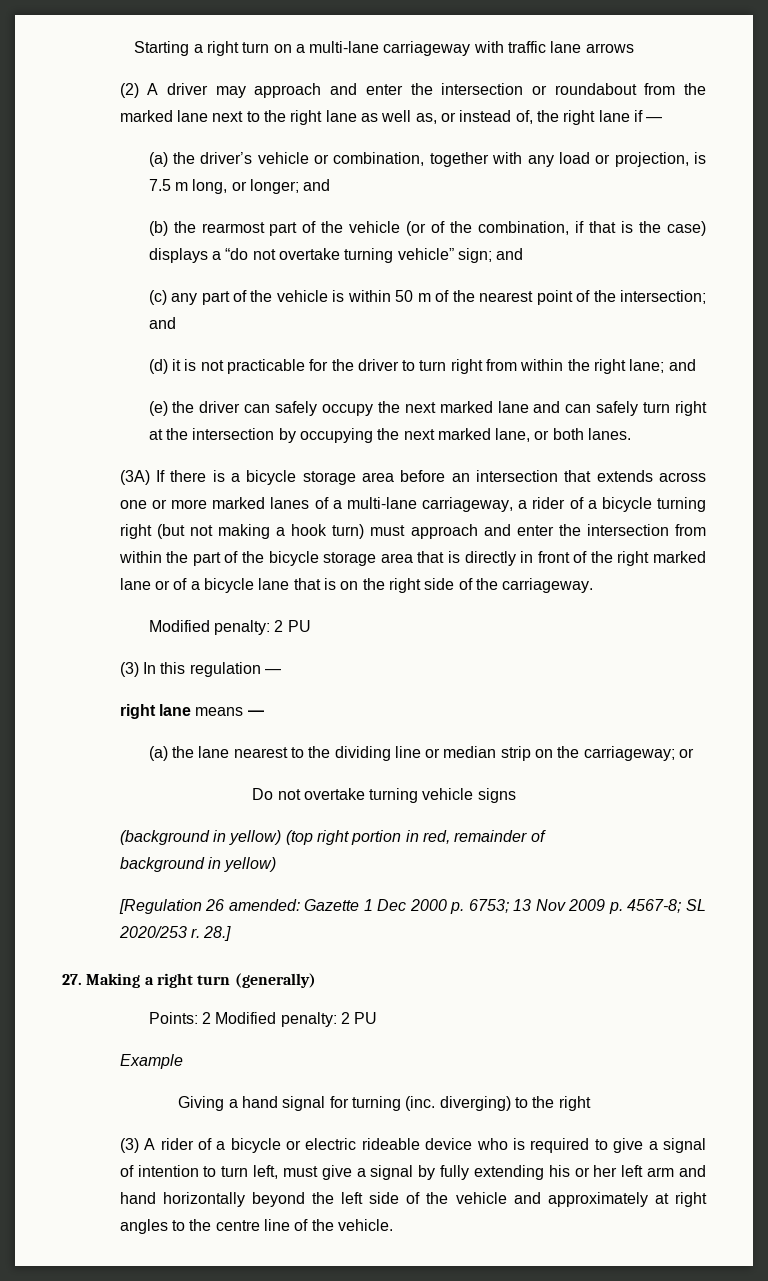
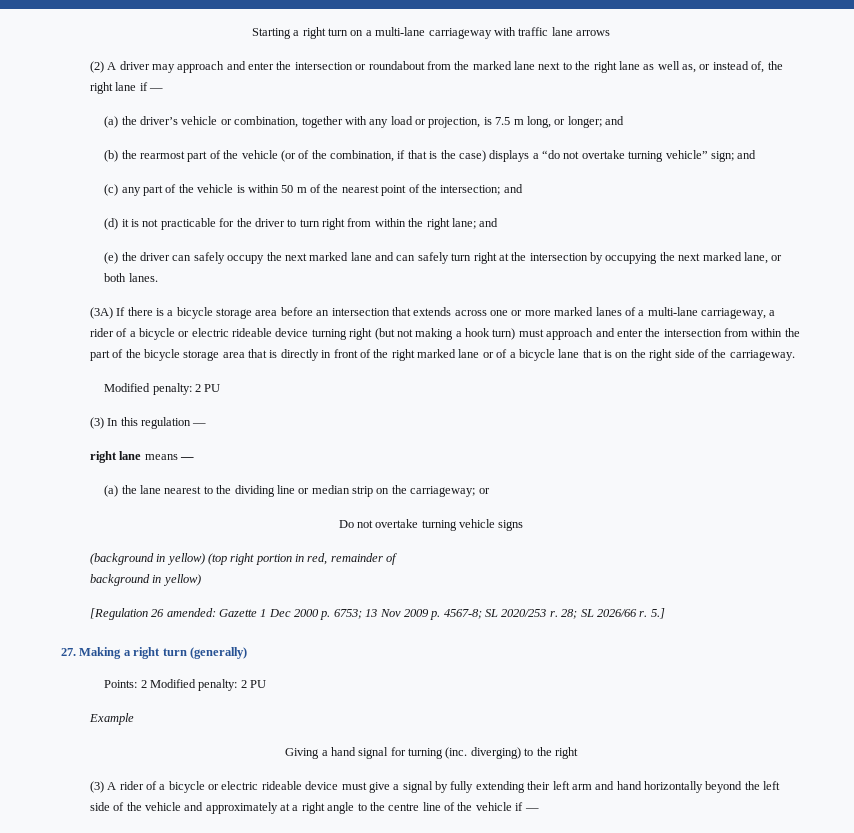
- (3A) If there is a bicycle storage area before an intersection that extends across one or more marked lanes of a multi-lane carriageway, a rider of a bicycle turning right (but not making a hook turn) must approach and enter the intersection from within the part of the bicycle storage area that is directly in front of the right marked lane or of a bicycle lane that is on the right side of the carriageway.
+ (3A) If there is a bicycle storage area before an intersection that extends across one or more marked lanes of a multi-lane carriageway, a rider of a bicycle or electric rideable device turning right (but not making a hook turn) must approach and enter the intersection from within the part of the bicycle storage area that is directly in front of the right marked lane or of a bicycle lane that is on the right side of the carriageway.
- 28.]
+ 28; SL 2026/66 r. 5.]
- (3) A rider of a bicycle or electric rideable device who is required to give a signal of intention to turn left, must give a signal by fully extending his or her left arm and hand horizontally beyond the left side of the vehicle and approximately at right angles to the centre line of the vehicle.
+ (3) A rider of a bicycle or electric rideable device must give a signal by fully extending their left arm and hand horizontally beyond the left side of the vehicle and approximately at a right angle to the centre line of the vehicle if —

